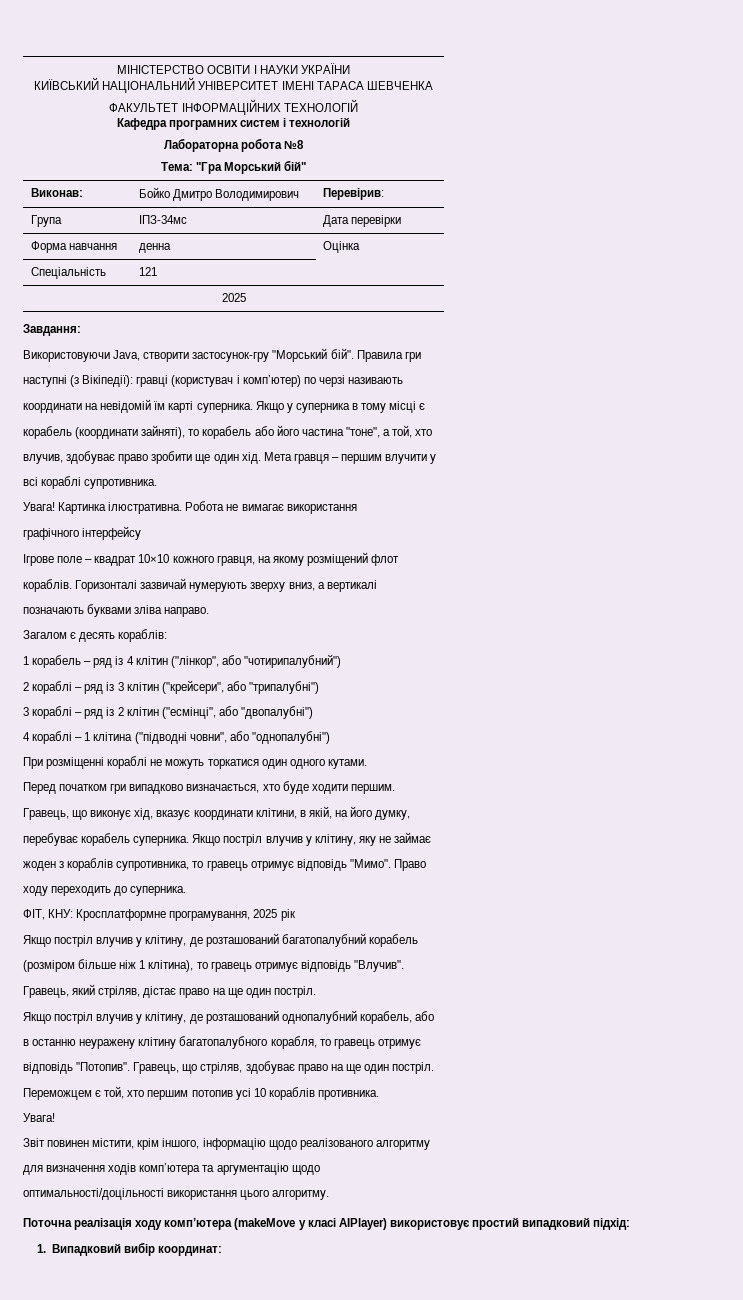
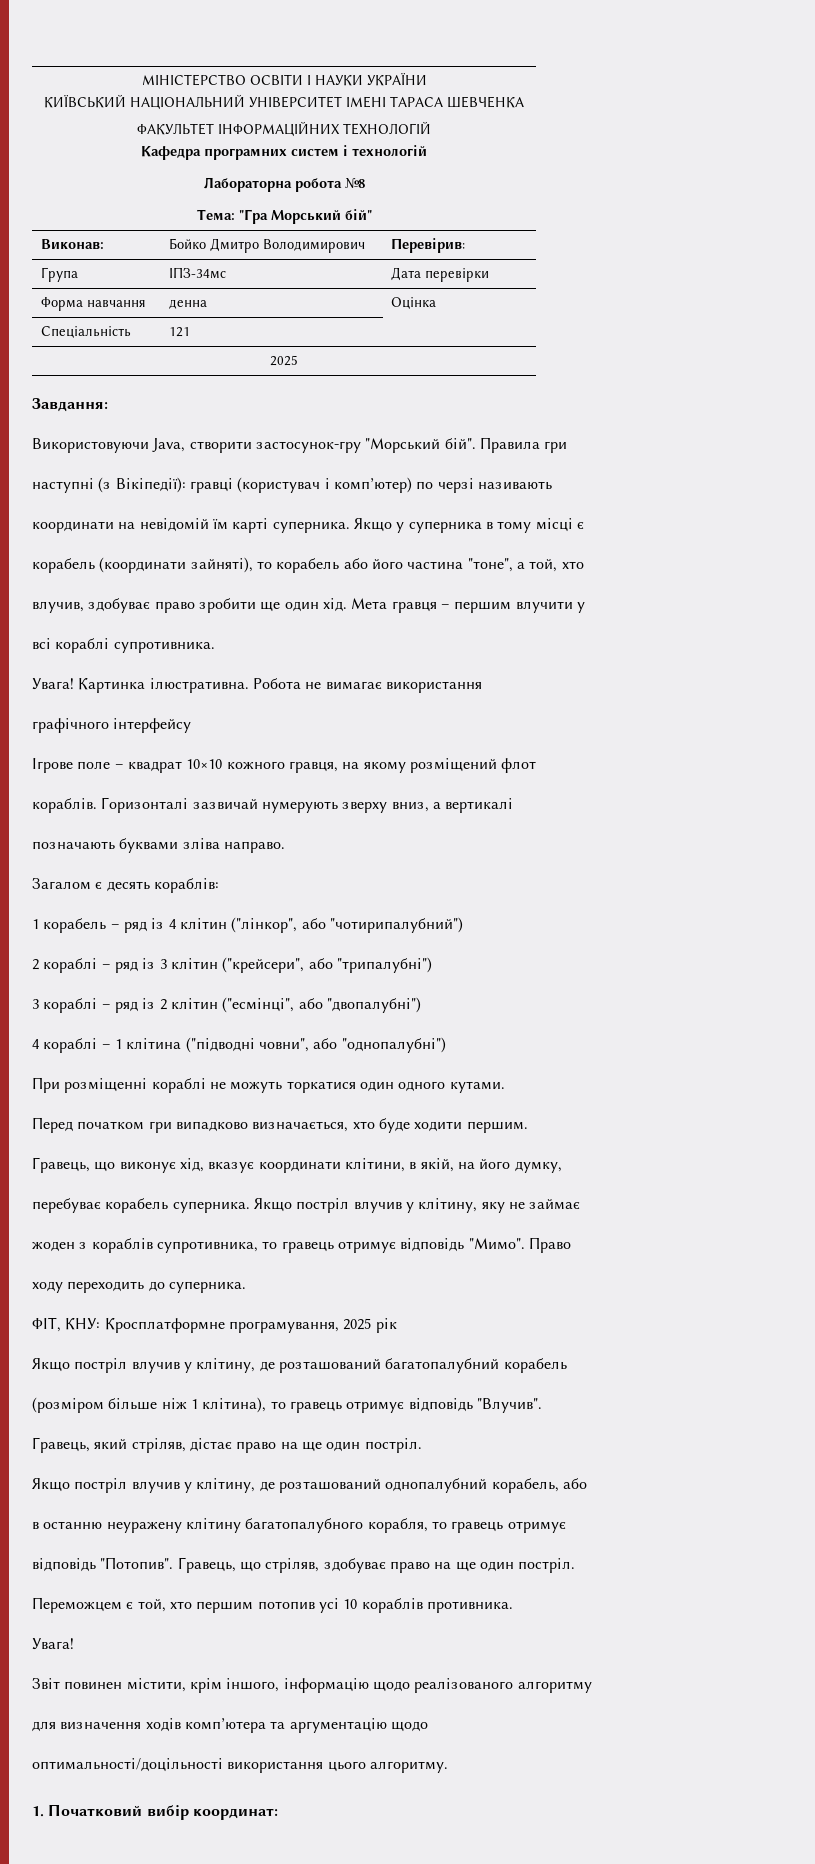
- Поточна реалізація ходу комп’ютера (makeMove у класі AIPlayer) використовує простий випадковий підхід:
- 1. Випадковий вибір координат:
+ 1. Початковий вибір координат:

